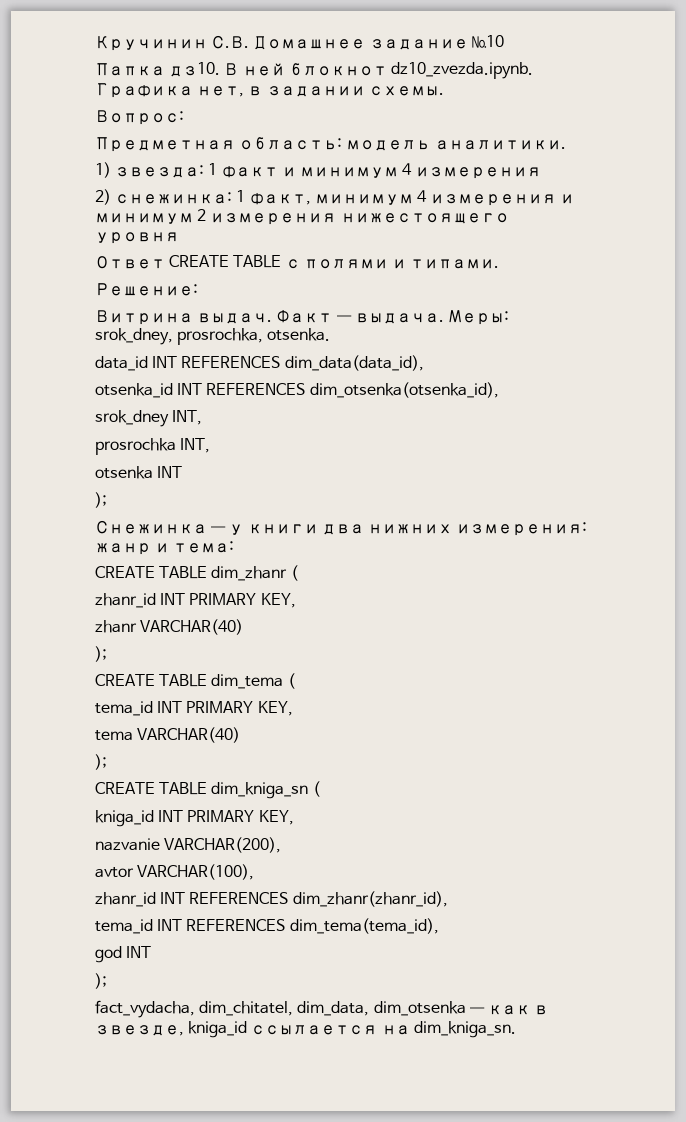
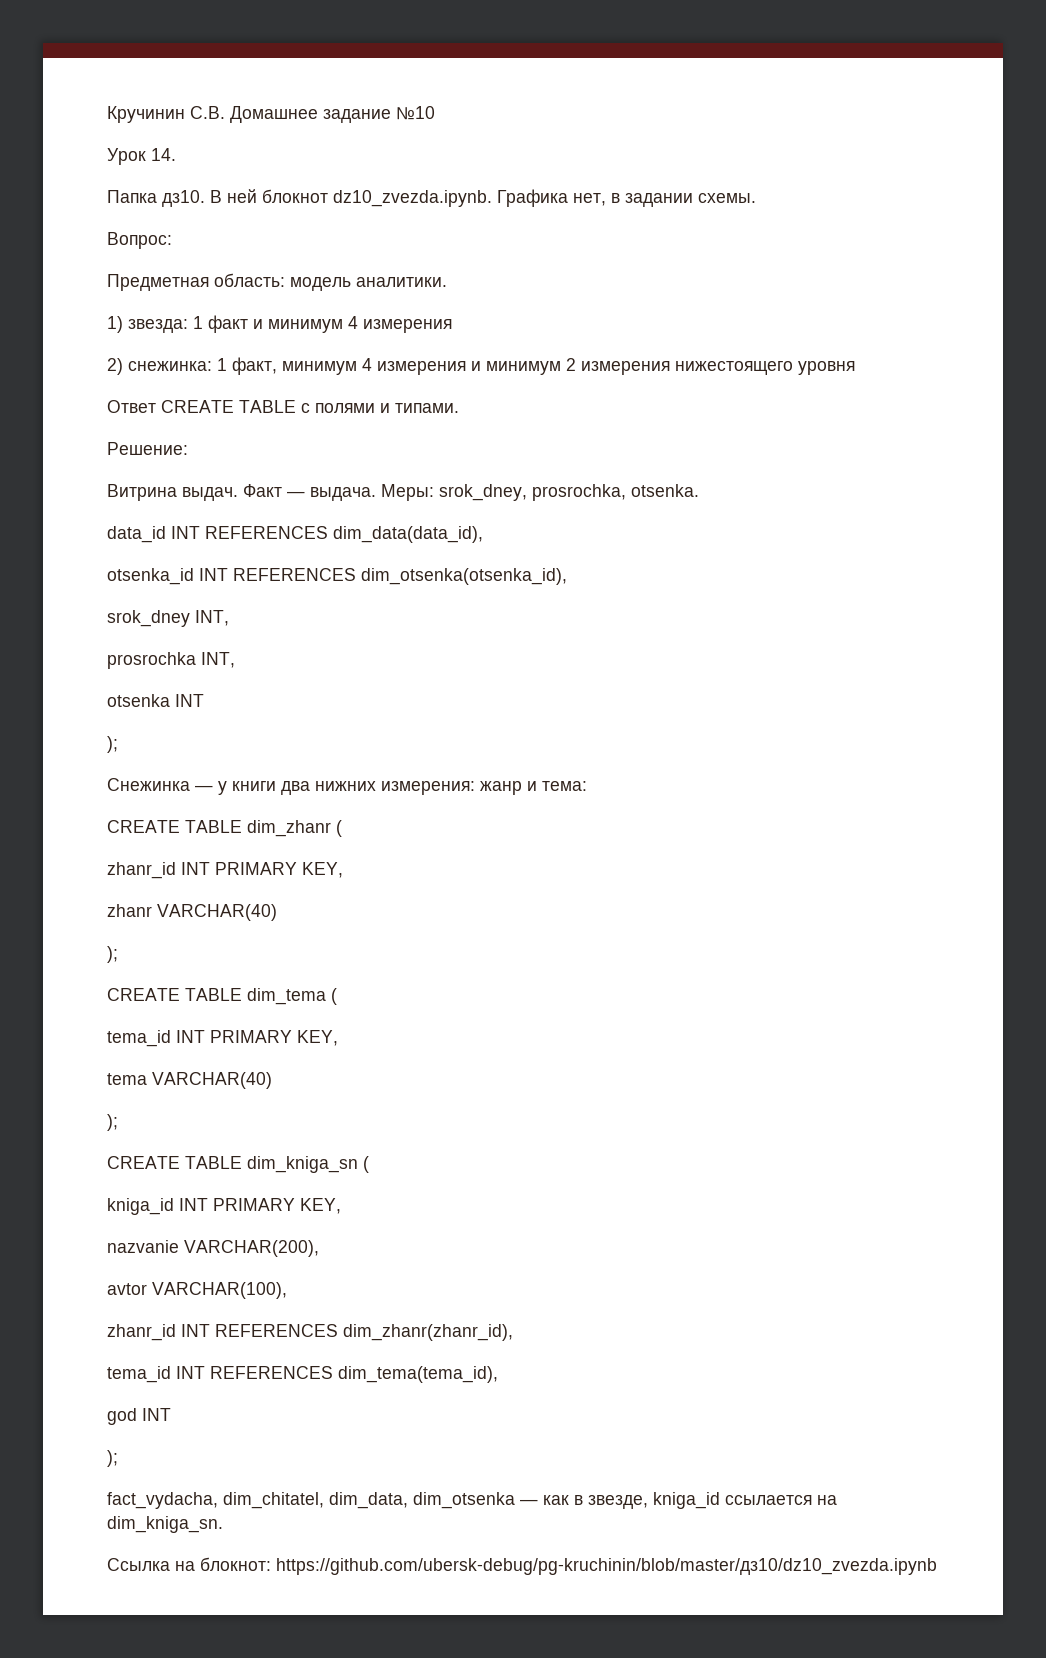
+ Урок 14.
+ Ссылка на блокнот: https://github.com/ubersk-debug/pg-kruchinin/blob/master/дз10/dz10_zvezda.ipynb

